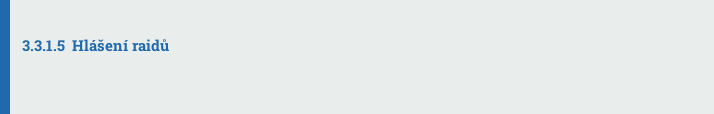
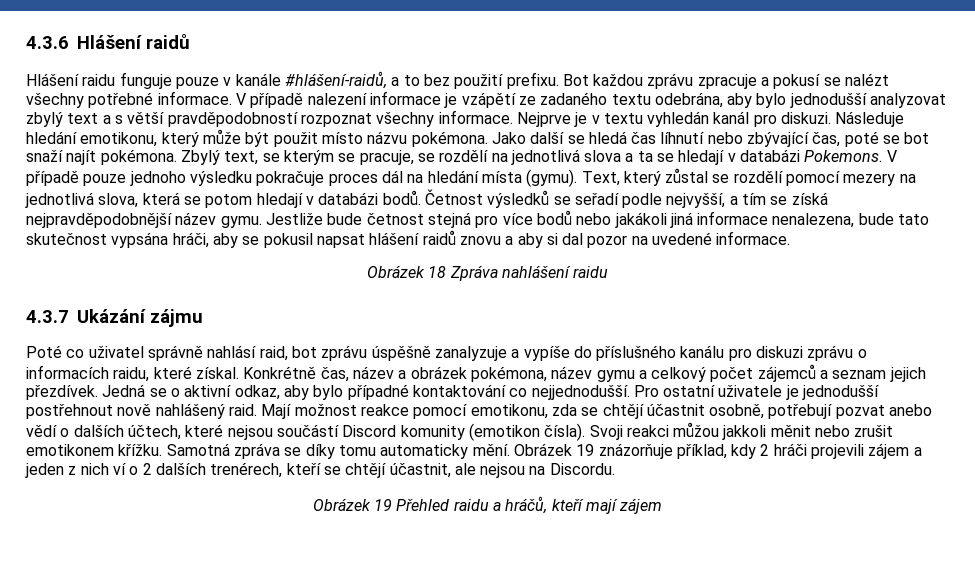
- 3.3.1.5 Hlášení raidů
+ 4.3.6 Hlášení raidů
+ Hlášení raidu funguje pouze v kanále #hlášení-raidů, a to bez použití prefixu. Bot každou zprávu zpracuje a pokusí se nalézt všechny potřebné informace. V případě nalezení informace je vzápětí ze zadaného textu odebrána, aby bylo jednodušší analyzovat zbylý text a s větší pravděpodobností rozpoznat všechny informace. Nejprve je v textu vyhledán kanál pro diskuzi. Následuje hledání emotikonu, který může být použit místo názvu pokémona. Jako další se hledá čas líhnutí nebo zbývající čas, poté se bot snaží najít pokémona. Zbylý text, se kterým se pracuje, se rozdělí na jednotlivá slova a ta se hledají v databázi Pokemons. V případě pouze jednoho výsledku pokračuje proces dál na hledání místa (gymu). Text, který zůstal se rozdělí pomocí mezery na jednotlivá slova, která se potom hledají v databázi bodů. Četnost výsledků se seřadí podle nejvyšší, a tím se získá nejpravděpodobnější název gymu. Jestliže bude četnost stejná pro více bodů nebo jakákoli jiná informace nenalezena, bude tato skutečnost vypsána hráči, aby se pokusil napsat hlášení raidů znovu a aby si dal pozor na uvedené informace.
+ Obrázek 18 Zpráva nahlášení raidu
+ 4.3.7 Ukázání zájmu
+ Poté co uživatel správně nahlásí raid, bot zprávu úspěšně zanalyzuje a vypíše do příslušného kanálu pro diskuzi zprávu o informacích raidu, které získal. Konkrétně čas, název a obrázek pokémona, název gymu a celkový počet zájemců a seznam jejich přezdívek. Jedná se o aktivní odkaz, aby bylo případné kontaktování co nejjednodušší. Pro ostatní uživatele je jednodušší postřehnout nově nahlášený raid. Mají možnost reakce pomocí emotikonu, zda se chtějí účastnit osobně, potřebují pozvat anebo vědí o dalších účtech, které nejsou součástí Discord komunity (emotikon čísla). Svoji reakci můžou jakkoli měnit nebo zrušit emotikonem křížku. Samotná zpráva se díky tomu automaticky mění. Obrázek 19 znázorňuje příklad, kdy 2 hráči projevili zájem a jeden z nich ví o 2 dalších trenérech, kteří se chtějí účastnit, ale nejsou na Discordu.
+ Obrázek 19 Přehled raidu a hráčů, kteří mají zájem

